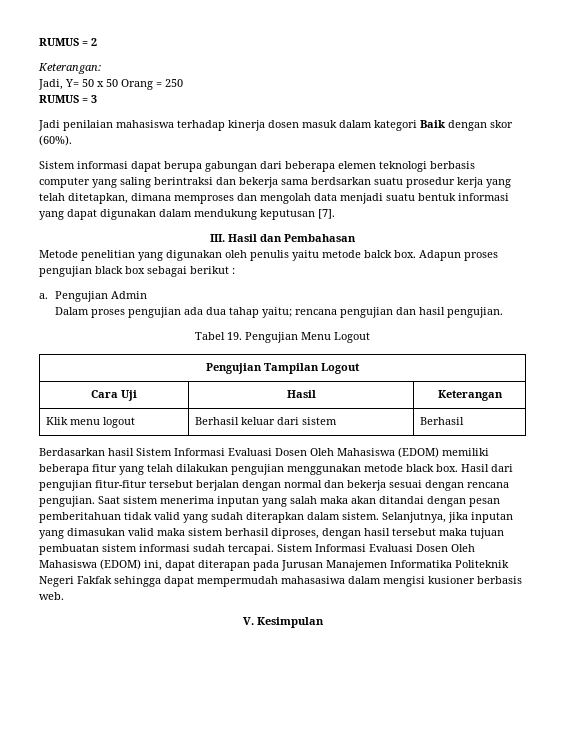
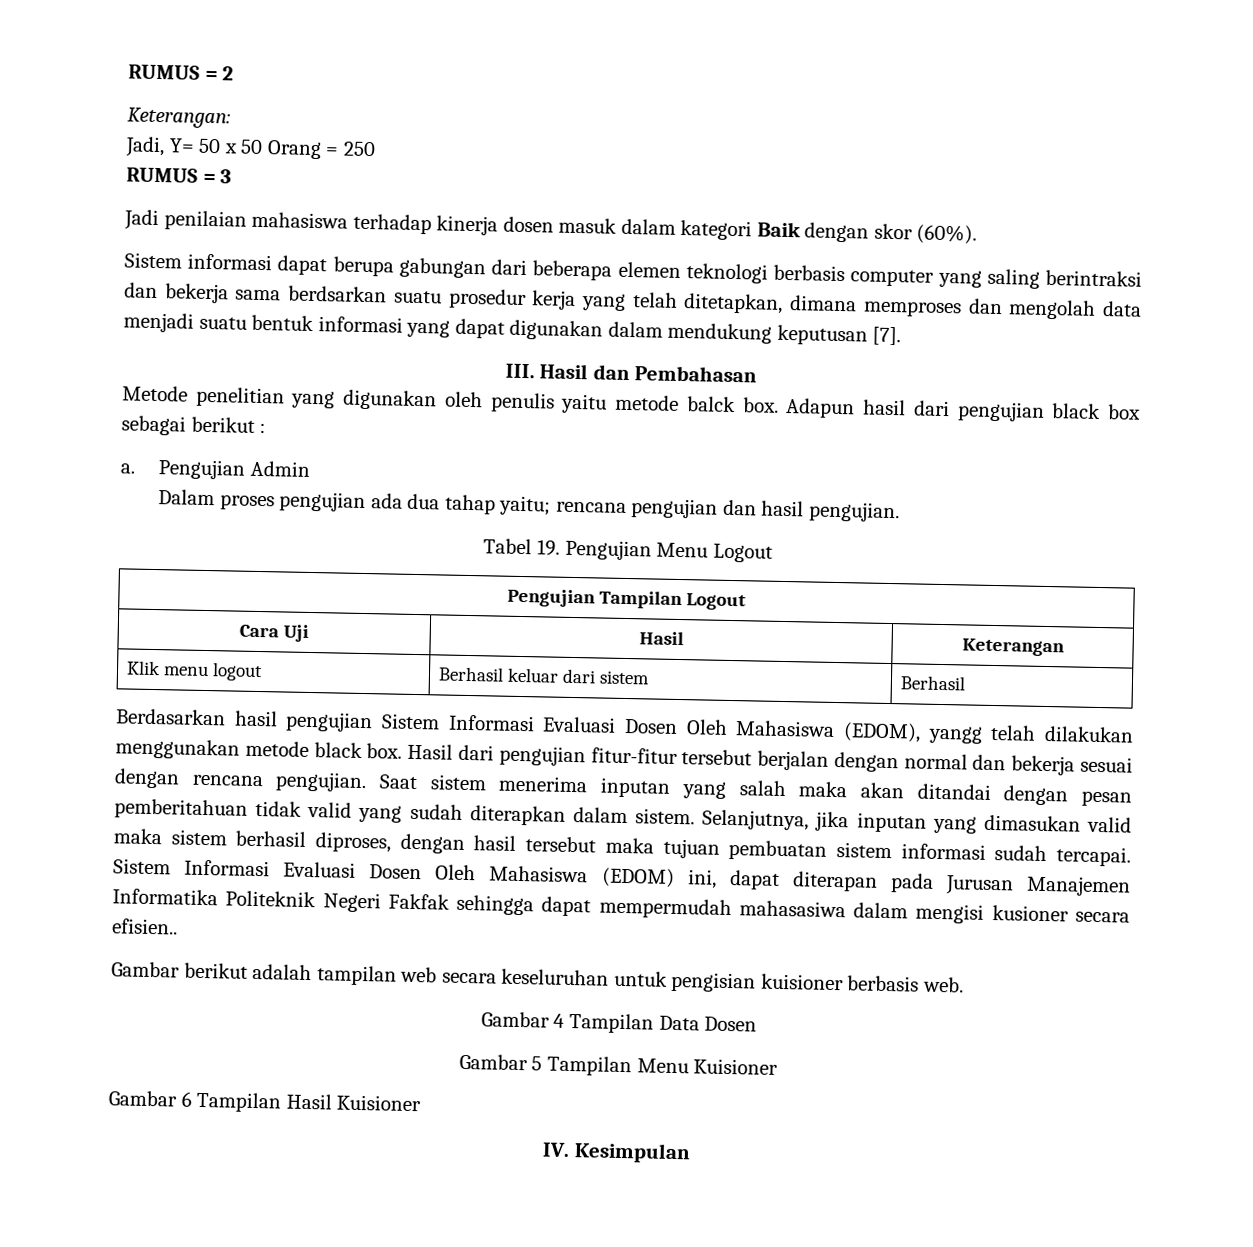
- Adapun proses pengujian black box sebagai berikut :
+ Adapun hasil dari pengujian black box sebagai berikut :
- Berdasarkan hasil Sistem Informasi Evaluasi Dosen Oleh Mahasiswa (EDOM) memiliki beberapa fitur yang telah dilakukan pengujian menggunakan metode black box.
+ Berdasarkan hasil pengujian Sistem Informasi Evaluasi Dosen Oleh Mahasiswa (EDOM), yangg telah dilakukan menggunakan metode black box.
- Sistem Informasi Evaluasi Dosen Oleh Mahasiswa (EDOM) ini, dapat diterapan pada Jurusan Manajemen Informatika Politeknik Negeri Fakfak sehingga dapat mempermudah mahasasiwa dalam mengisi kusioner berbasis web.
- V. Kesimpulan
+ Sistem Informasi Evaluasi Dosen Oleh Mahasiswa (EDOM) ini, dapat diterapan pada Jurusan Manajemen Informatika Politeknik Negeri Fakfak sehingga dapat mempermudah mahasasiwa dalam mengisi kusioner secara efisien..
+ Gambar berikut adalah tampilan web secara keseluruhan untuk pengisian kuisioner berbasis web.
+ Gambar 4 Tampilan Data Dosen
+ Gambar 5 Tampilan Menu Kuisioner
+ Gambar 6 Tampilan Hasil Kuisioner
+ IV. Kesimpulan

